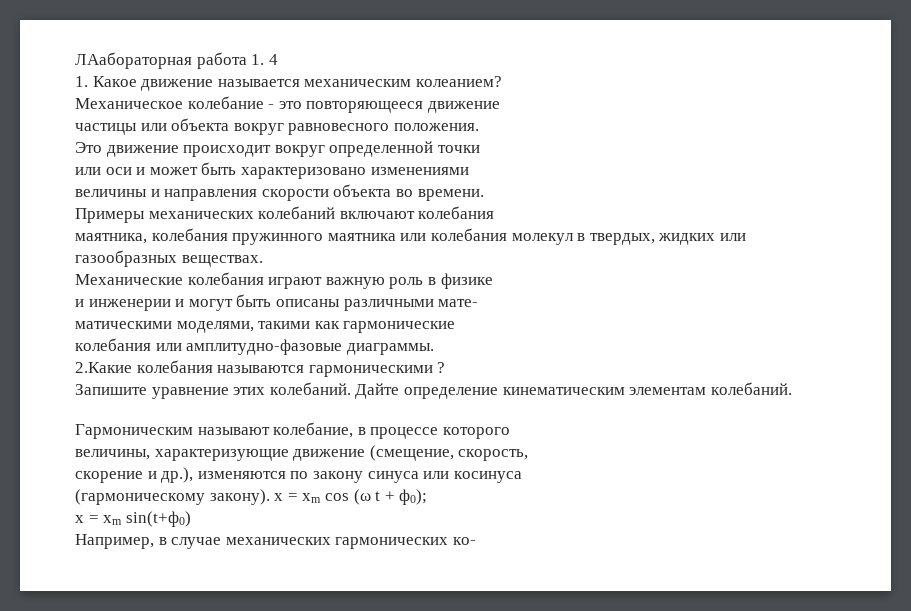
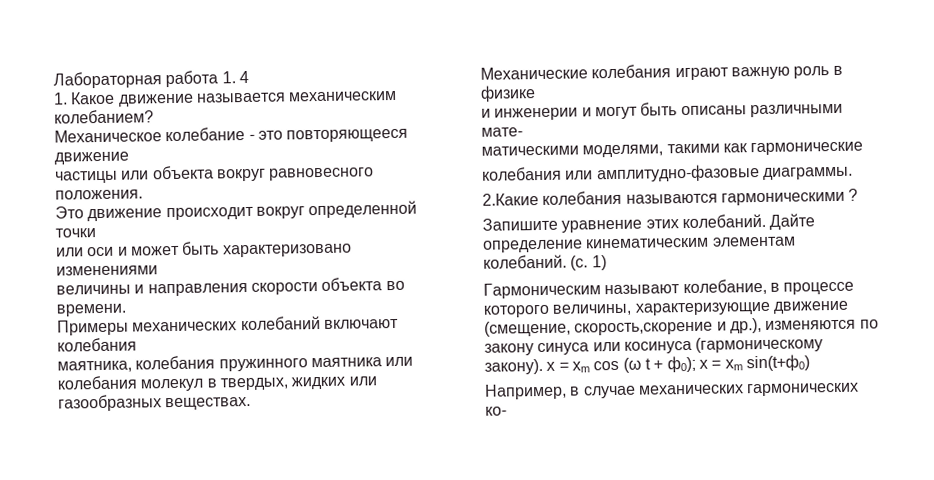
- ЛAабораторная работа 1. 4
+ Лабораторная работа 1. 4
- 1. Какое движение называется механическим колеанием?
+ 1. Какое движение называется механическим колебанием?
+ (c. 1)
- Гармоническим называют колебание, в процессе которого
- величины, характеризующие движение (смещение, скорость,
- скорение и др.), изменяются по закону синуса или косинуса
- (гармоническому закону). x = xm cos (ω t + ф0);
- x = xm sin(t+ф0)
+ Гармоническим называют колебание, в процессе которого величины, характеризующие движение (смещение, скорость,скорение и др.), изменяются по закону синуса или косинуса (гармоническому закону). x = xm cos (ω t + ф0); x = xm sin(t+ф0)

